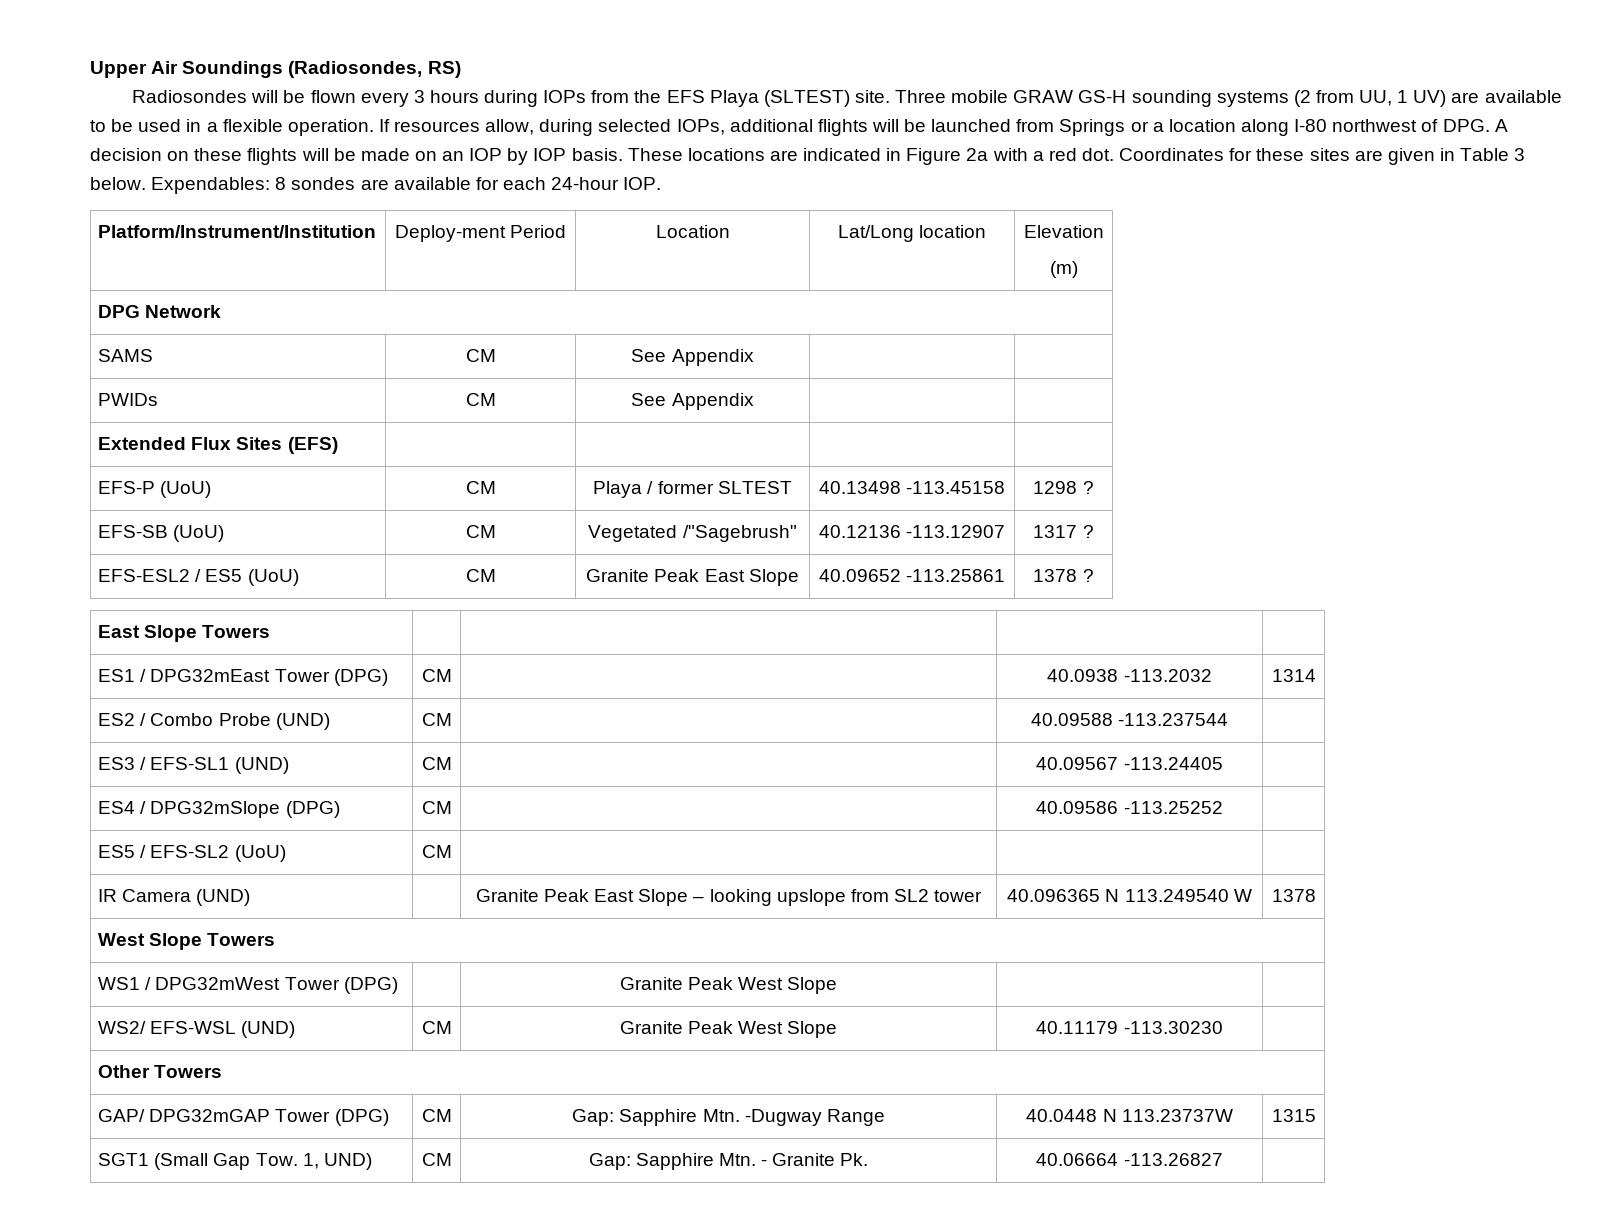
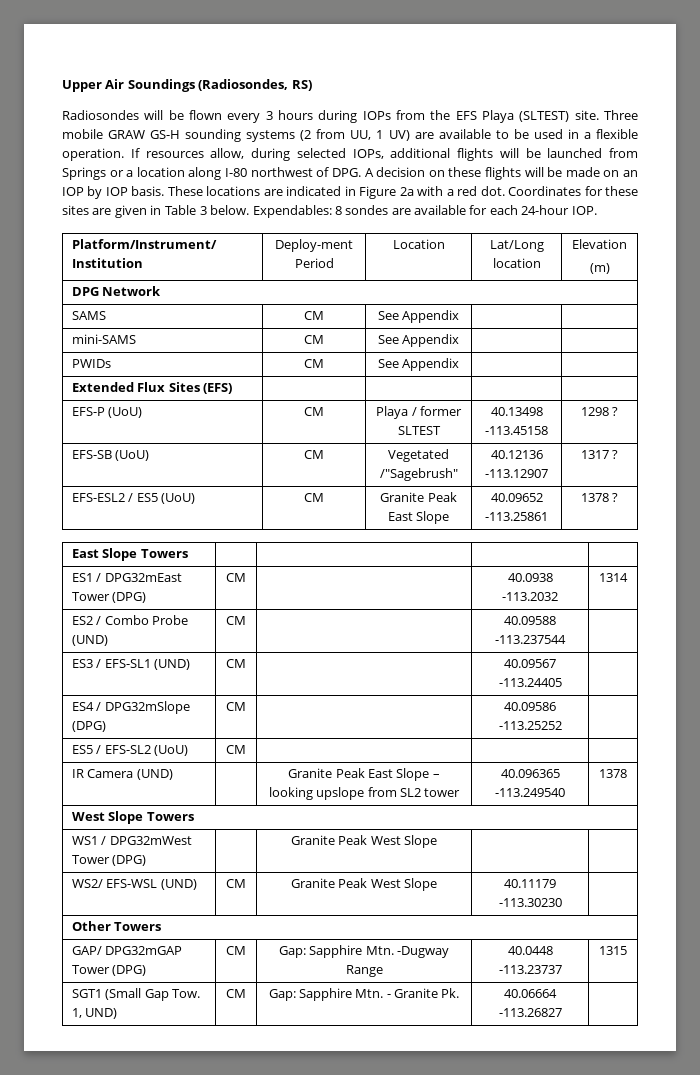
+ mini-SAMS | CM | See Appendix | |
- IR Camera (UND) | | Granite Peak East Slope – looking upslope from SL2 tower | 40.096365 N 113.249540 W | 1378
+ IR Camera (UND) | | Granite Peak East Slope – looking upslope from SL2 tower | 40.096365 -113.249540 | 1378
- GAP/ DPG32mGAP Tower (DPG) | CM | Gap: Sapphire Mtn. -Dugway Range | 40.0448 N 113.23737W | 1315
+ GAP/ DPG32mGAP Tower (DPG) | CM | Gap: Sapphire Mtn. -Dugway Range | 40.0448 -113.23737 | 1315

